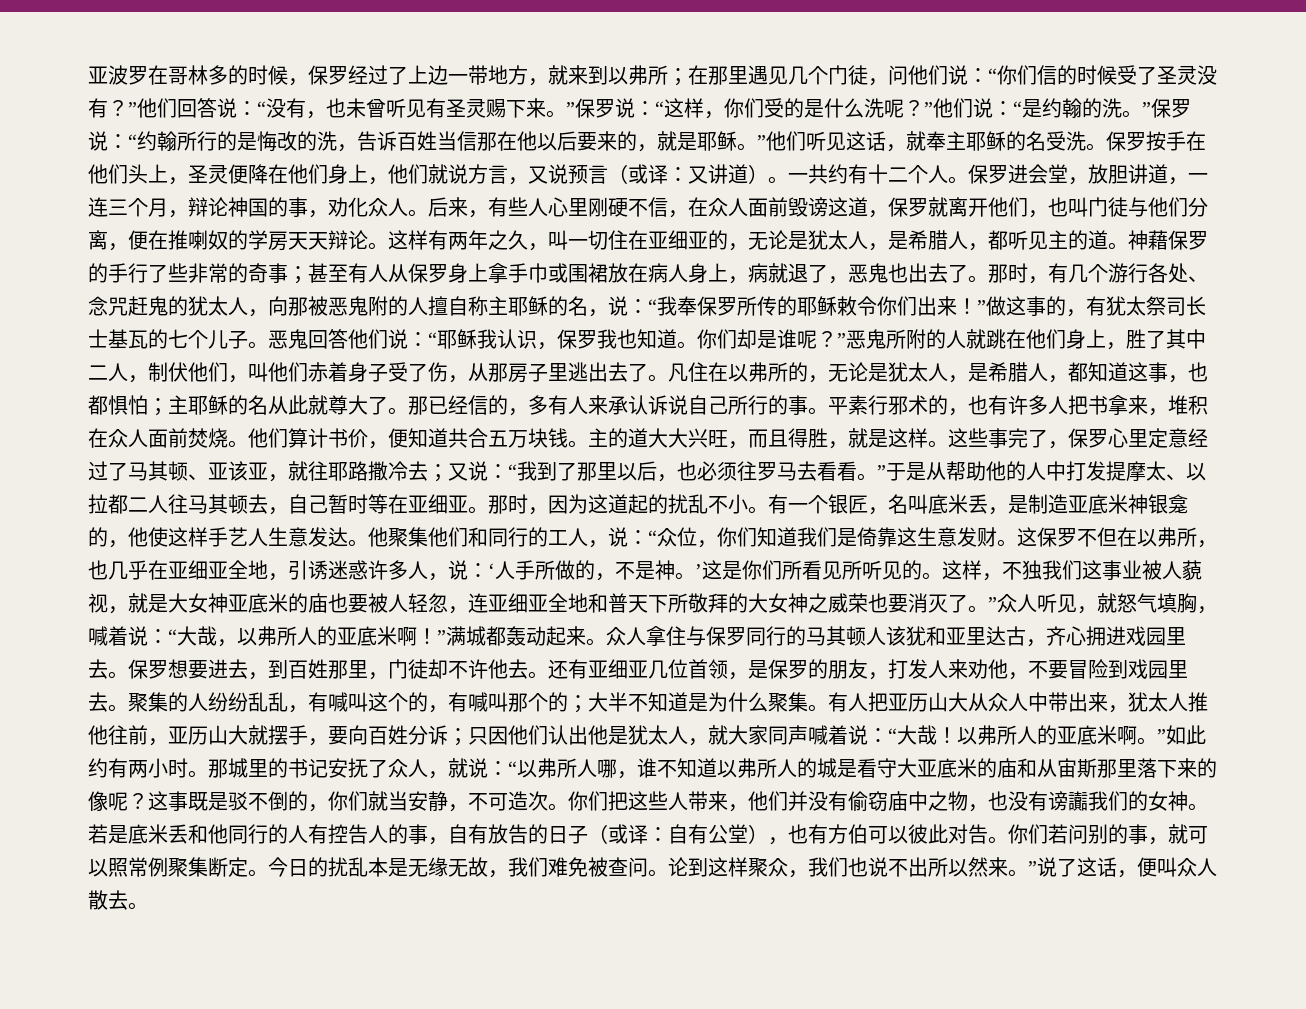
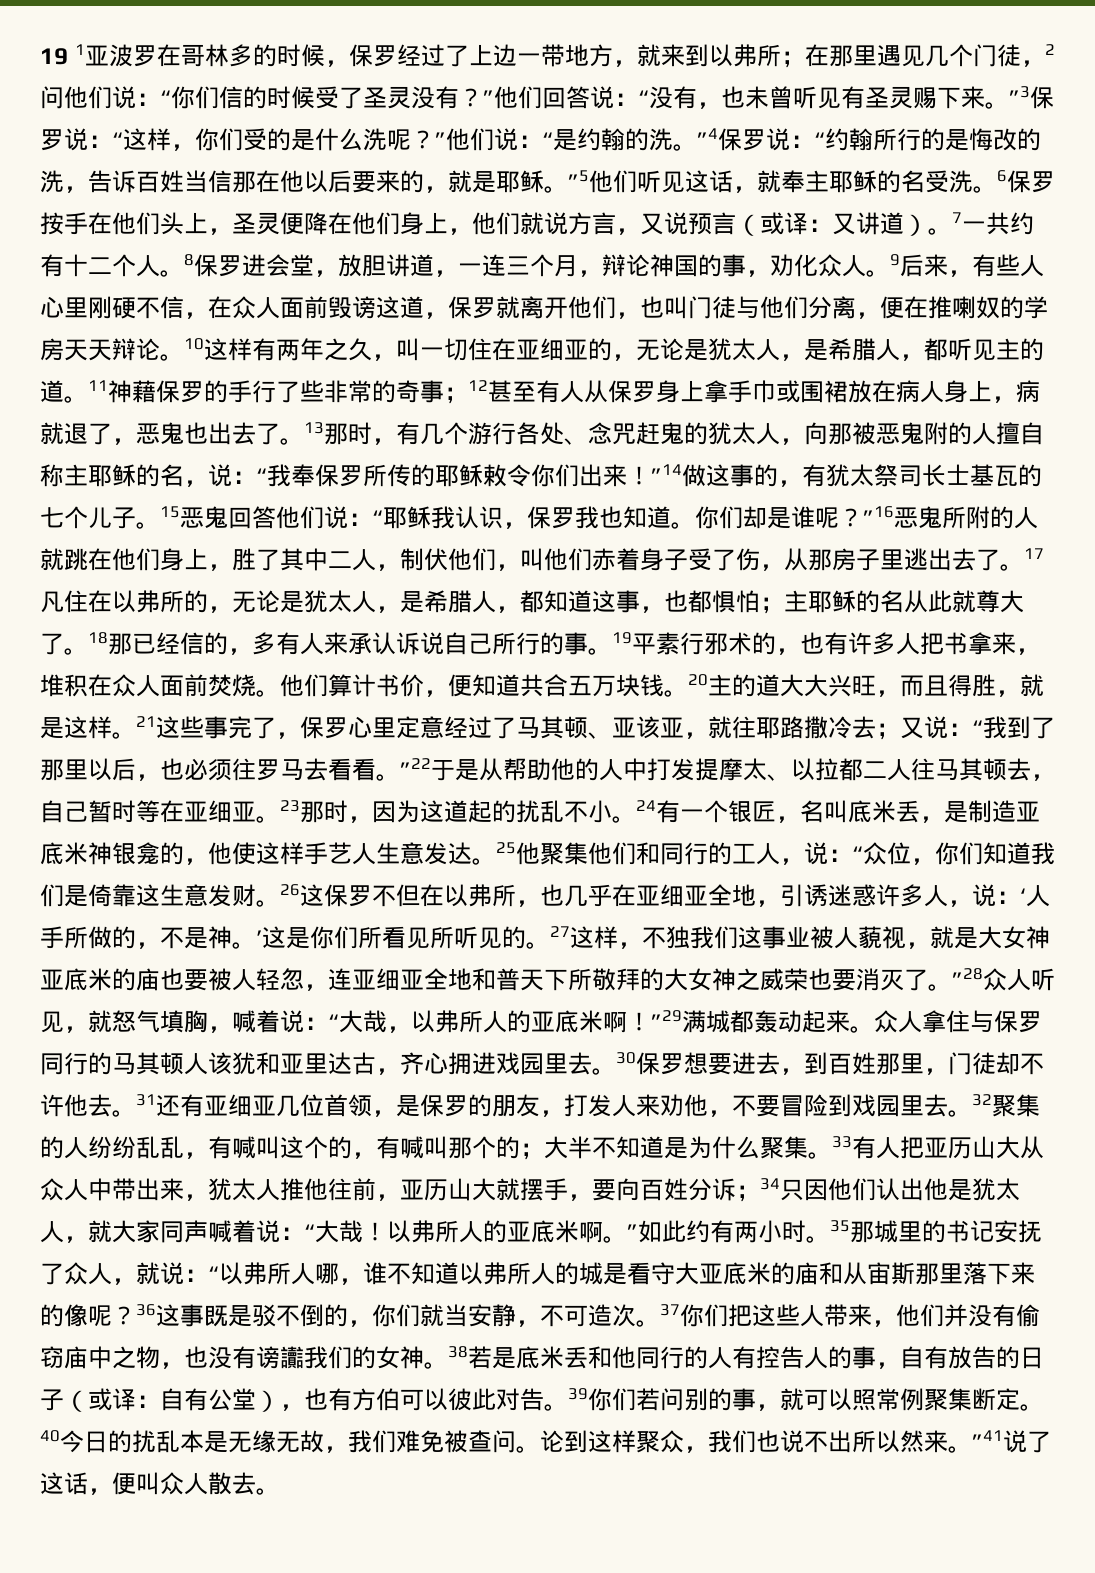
- 亚波罗在哥林多的时候，保罗经过了上边一带地方，就来到以弗所；
+ 19 1亚波罗在哥林多的时候，保罗经过了上边一带地方，就来到以弗所；
- 在那里遇见几个门徒，问他们说：
+ 在那里遇见几个门徒，2问他们说：
- “没有，也未曾听见有圣灵赐下来。”保罗说：
+ “没有，也未曾听见有圣灵赐下来。”3保罗说：
- “是约翰的洗。”保罗说：
+ “是约翰的洗。”4保罗说：
- “约翰所行的是悔改的洗，告诉百姓当信那在他以后要来的，就是耶稣。”他们听见这话，就奉主耶稣的名受洗。
+ “约翰所行的是悔改的洗，告诉百姓当信那在他以后要来的，就是耶稣。”5他们听见这话，就奉主耶稣的名受洗。
- 保罗按手在他们头上，圣灵便降在他们身上，他们就说方言，又说预言（或译：又讲道）。
+ 6保罗按手在他们头上，圣灵便降在他们身上，他们就说方言，又说预言（或译：又讲道）。
- 一共约有十二个人。
+ 7一共约有十二个人。
- 保罗进会堂，放胆讲道，一连三个月，辩论神国的事，劝化众人。
+ 8保罗进会堂，放胆讲道，一连三个月，辩论神国的事，劝化众人。
- 后来，有些人心里刚硬不信，在众人面前毁谤这道，保罗就离开他们，也叫门徒与他们分离，便在推喇奴的学房天天辩论。
+ 9后来，有些人心里刚硬不信，在众人面前毁谤这道，保罗就离开他们，也叫门徒与他们分离，便在推喇奴的学房天天辩论。
- 这样有两年之久，叫一切住在亚细亚的，无论是犹太人，是希腊人，都听见主的道。
+ 10这样有两年之久，叫一切住在亚细亚的，无论是犹太人，是希腊人，都听见主的道。
- 神藉保罗的手行了些非常的奇事；甚至有人从保罗身上拿手巾或围裙放在病人身上，病就退了，恶鬼也出去了。
+ 11神藉保罗的手行了些非常的奇事；12甚至有人从保罗身上拿手巾或围裙放在病人身上，病就退了，恶鬼也出去了。
- 那时，有几个游行各处、念咒赶鬼的犹太人，向那被恶鬼附的人擅自称主耶稣的名，说：“我奉保罗所传的耶稣敕令你们出来！”做这事的，有犹太祭司长士基瓦的七个儿子。
+ 13那时，有几个游行各处、念咒赶鬼的犹太人，向那被恶鬼附的人擅自称主耶稣的名，说：“我奉保罗所传的耶稣敕令你们出来！”14做这事的，有犹太祭司长士基瓦的七个儿子。
- 恶鬼回答他们说：“耶稣我认识，保罗我也知道。
+ 15恶鬼回答他们说：“耶稣我认识，保罗我也知道。
- 你们却是谁呢？”恶鬼所附的人就跳在他们身上，胜了其中二人，制伏他们，叫他们赤着身子受了伤，从那房子里逃出去了。
+ 你们却是谁呢？”16恶鬼所附的人就跳在他们身上，胜了其中二人，制伏他们，叫他们赤着身子受了伤，从那房子里逃出去了。
- 凡住在以弗所的，无论是犹太人，是希腊人，都知道这事，也都惧怕；主耶稣的名从此就尊大了。
+ 17凡住在以弗所的，无论是犹太人，是希腊人，都知道这事，也都惧怕；主耶稣的名从此就尊大了。
- 那已经信的，多有人来承认诉说自己所行的事。
+ 18那已经信的，多有人来承认诉说自己所行的事。
- 平素行邪术的，也有许多人把书拿来，堆积在众人面前焚烧。
+ 19平素行邪术的，也有许多人把书拿来，堆积在众人面前焚烧。
- 主的道大大兴旺，而且得胜，就是这样。
+ 20主的道大大兴旺，而且得胜，就是这样。
- 这些事完了，保罗心里定意经过了马其顿、亚该亚，就往耶路撒冷去；又说：“我到了那里以后，也必须往罗马去看看。”于是从帮助他的人中打发提摩太、以拉都二人往马其顿去，自己暂时等在亚细亚。
+ 21这些事完了，保罗心里定意经过了马其顿、亚该亚，就往耶路撒冷去；又说：“我到了那里以后，也必须往罗马去看看。”22于是从帮助他的人中打发提摩太、以拉都二人往马其顿去，自己暂时等在亚细亚。
- 那时，因为这道起的扰乱不小。
+ 23那时，因为这道起的扰乱不小。
- 有一个银匠，名叫底米丢，是制造亚底米神银龛的，他使这样手艺人生意发达。
+ 24有一个银匠，名叫底米丢，是制造亚底米神银龛的，他使这样手艺人生意发达。
- 他聚集他们和同行的工人，说：“众位，你们知道我们是倚靠这生意发财。
+ 25他聚集他们和同行的工人，说：“众位，你们知道我们是倚靠这生意发财。
- 这保罗不但在以弗所，也几乎在亚细亚全地，引诱迷惑许多人，说：‘人手所做的，不是神。’这是你们所看见所听见的。
+ 26这保罗不但在以弗所，也几乎在亚细亚全地，引诱迷惑许多人，说：‘人手所做的，不是神。’这是你们所看见所听见的。
- 这样，不独我们这事业被人藐视，就是大女神亚底米的庙也要被人轻忽，连亚细亚全地和普天下所敬拜的大女神之威荣也要消灭了。”众人听见，就怒气填胸，喊着说：“大哉，以弗所人的亚底米啊！”满城都轰动起来。
+ 27这样，不独我们这事业被人藐视，就是大女神亚底米的庙也要被人轻忽，连亚细亚全地和普天下所敬拜的大女神之威荣也要消灭了。”28众人听见，就怒气填胸，喊着说：“大哉，以弗所人的亚底米啊！”29满城都轰动起来。
- 保罗想要进去，到百姓那里，门徒却不许他去。
+ 30保罗想要进去，到百姓那里，门徒却不许他去。
- 还有亚细亚几位首领，是保罗的朋友，打发人来劝他，不要冒险到戏园里去。
+ 31还有亚细亚几位首领，是保罗的朋友，打发人来劝他，不要冒险到戏园里去。
- 聚集的人纷纷乱乱，有喊叫这个的，有喊叫那个的；大半不知道是为什么聚集。
+ 32聚集的人纷纷乱乱，有喊叫这个的，有喊叫那个的；大半不知道是为什么聚集。
- 有人把亚历山大从众人中带出来，犹太人推他往前，亚历山大就摆手，要向百姓分诉；只因他们认出他是犹太人，就大家同声喊着说：“大哉！
+ 33有人把亚历山大从众人中带出来，犹太人推他往前，亚历山大就摆手，要向百姓分诉；34只因他们认出他是犹太人，就大家同声喊着说：“大哉！
- 那城里的书记安抚了众人，就说：“以弗所人哪，谁不知道以弗所人的城是看守大亚底米的庙和从宙斯那里落下来的像呢？
+ 35那城里的书记安抚了众人，就说：“以弗所人哪，谁不知道以弗所人的城是看守大亚底米的庙和从宙斯那里落下来的像呢？
- 这事既是驳不倒的，你们就当安静，不可造次。
+ 36这事既是驳不倒的，你们就当安静，不可造次。
- 你们把这些人带来，他们并没有偷窃庙中之物，也没有谤讟我们的女神。
+ 37你们把这些人带来，他们并没有偷窃庙中之物，也没有谤讟我们的女神。
- 若是底米丢和他同行的人有控告人的事，自有放告的日子（或译：自有公堂），也有方伯可以彼此对告。
+ 38若是底米丢和他同行的人有控告人的事，自有放告的日子（或译：自有公堂），也有方伯可以彼此对告。
- 你们若问别的事，就可以照常例聚集断定。
+ 39你们若问别的事，就可以照常例聚集断定。
- 今日的扰乱本是无缘无故，我们难免被查问。
+ 40今日的扰乱本是无缘无故，我们难免被查问。
- 论到这样聚众，我们也说不出所以然来。”说了这话，便叫众人散去。
+ 论到这样聚众，我们也说不出所以然来。”41说了这话，便叫众人散去。

